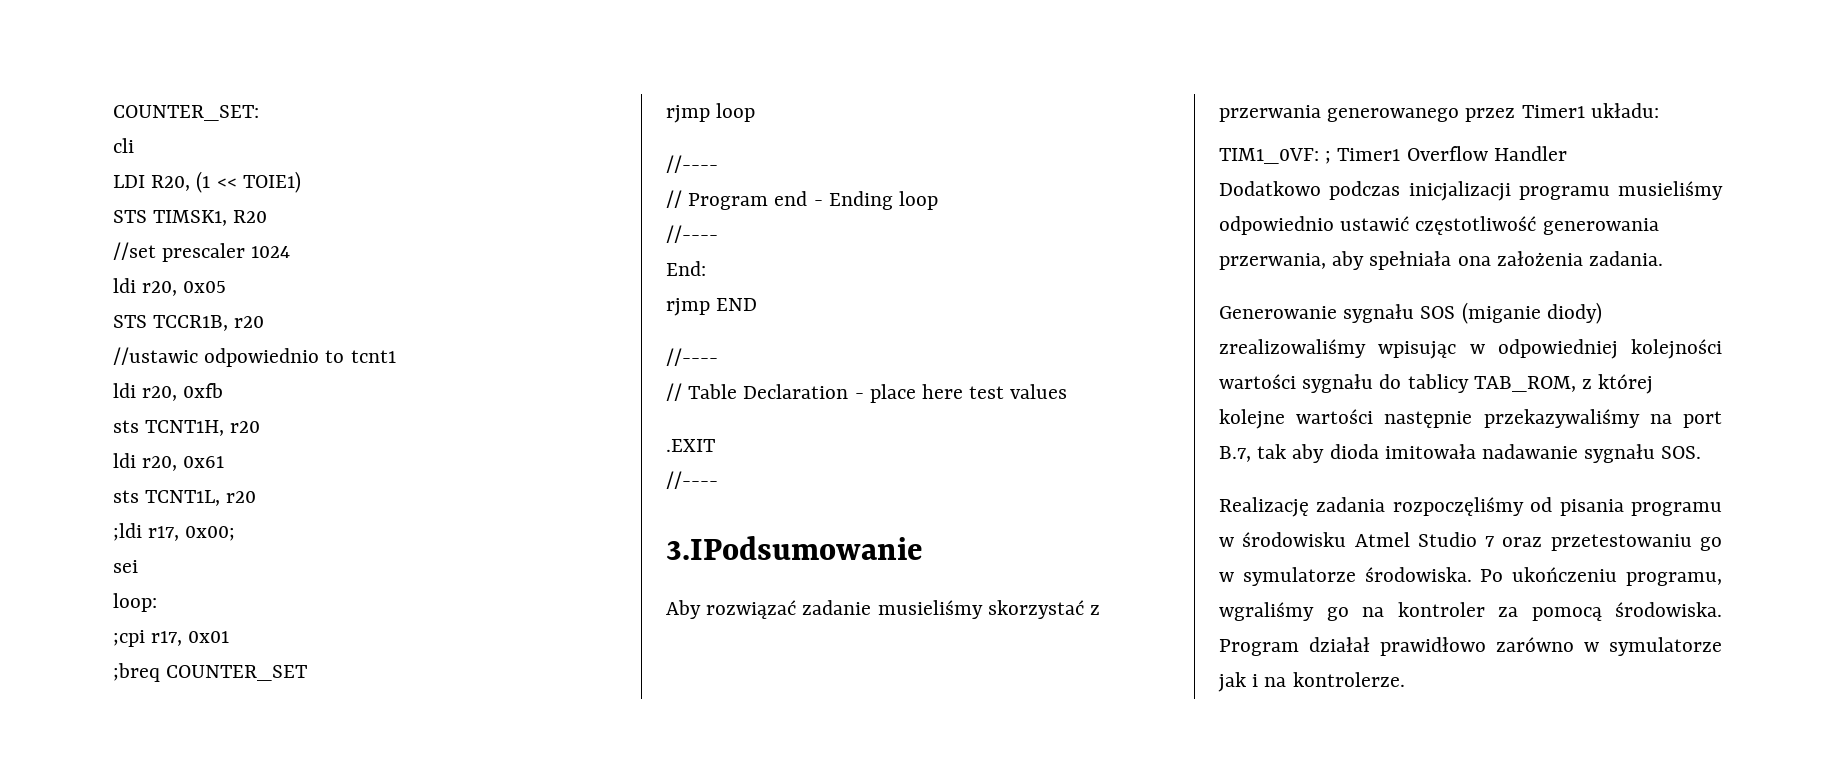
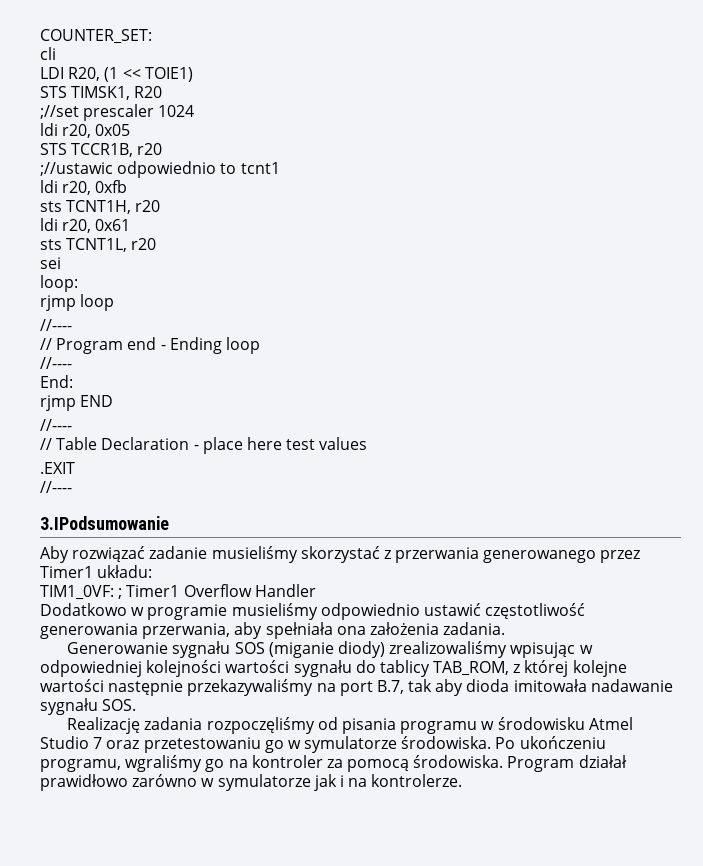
- //set prescaler 1024
+ ;//set prescaler 1024
- //ustawic odpowiednio to tcnt1
+ ;//ustawic odpowiednio to tcnt1
- ;ldi r17, 0x00;
- ;cpi r17, 0x01
- ;breq COUNTER_SET
- Dodatkowo podczas inicjalizacji programu musieliśmy odpowiednio ustawić częstotliwość generowania przerwania, aby spełniała ona założenia zadania.
+ Dodatkowo w programie musieliśmy odpowiednio ustawić częstotliwość generowania przerwania, aby spełniała ona założenia zadania.

